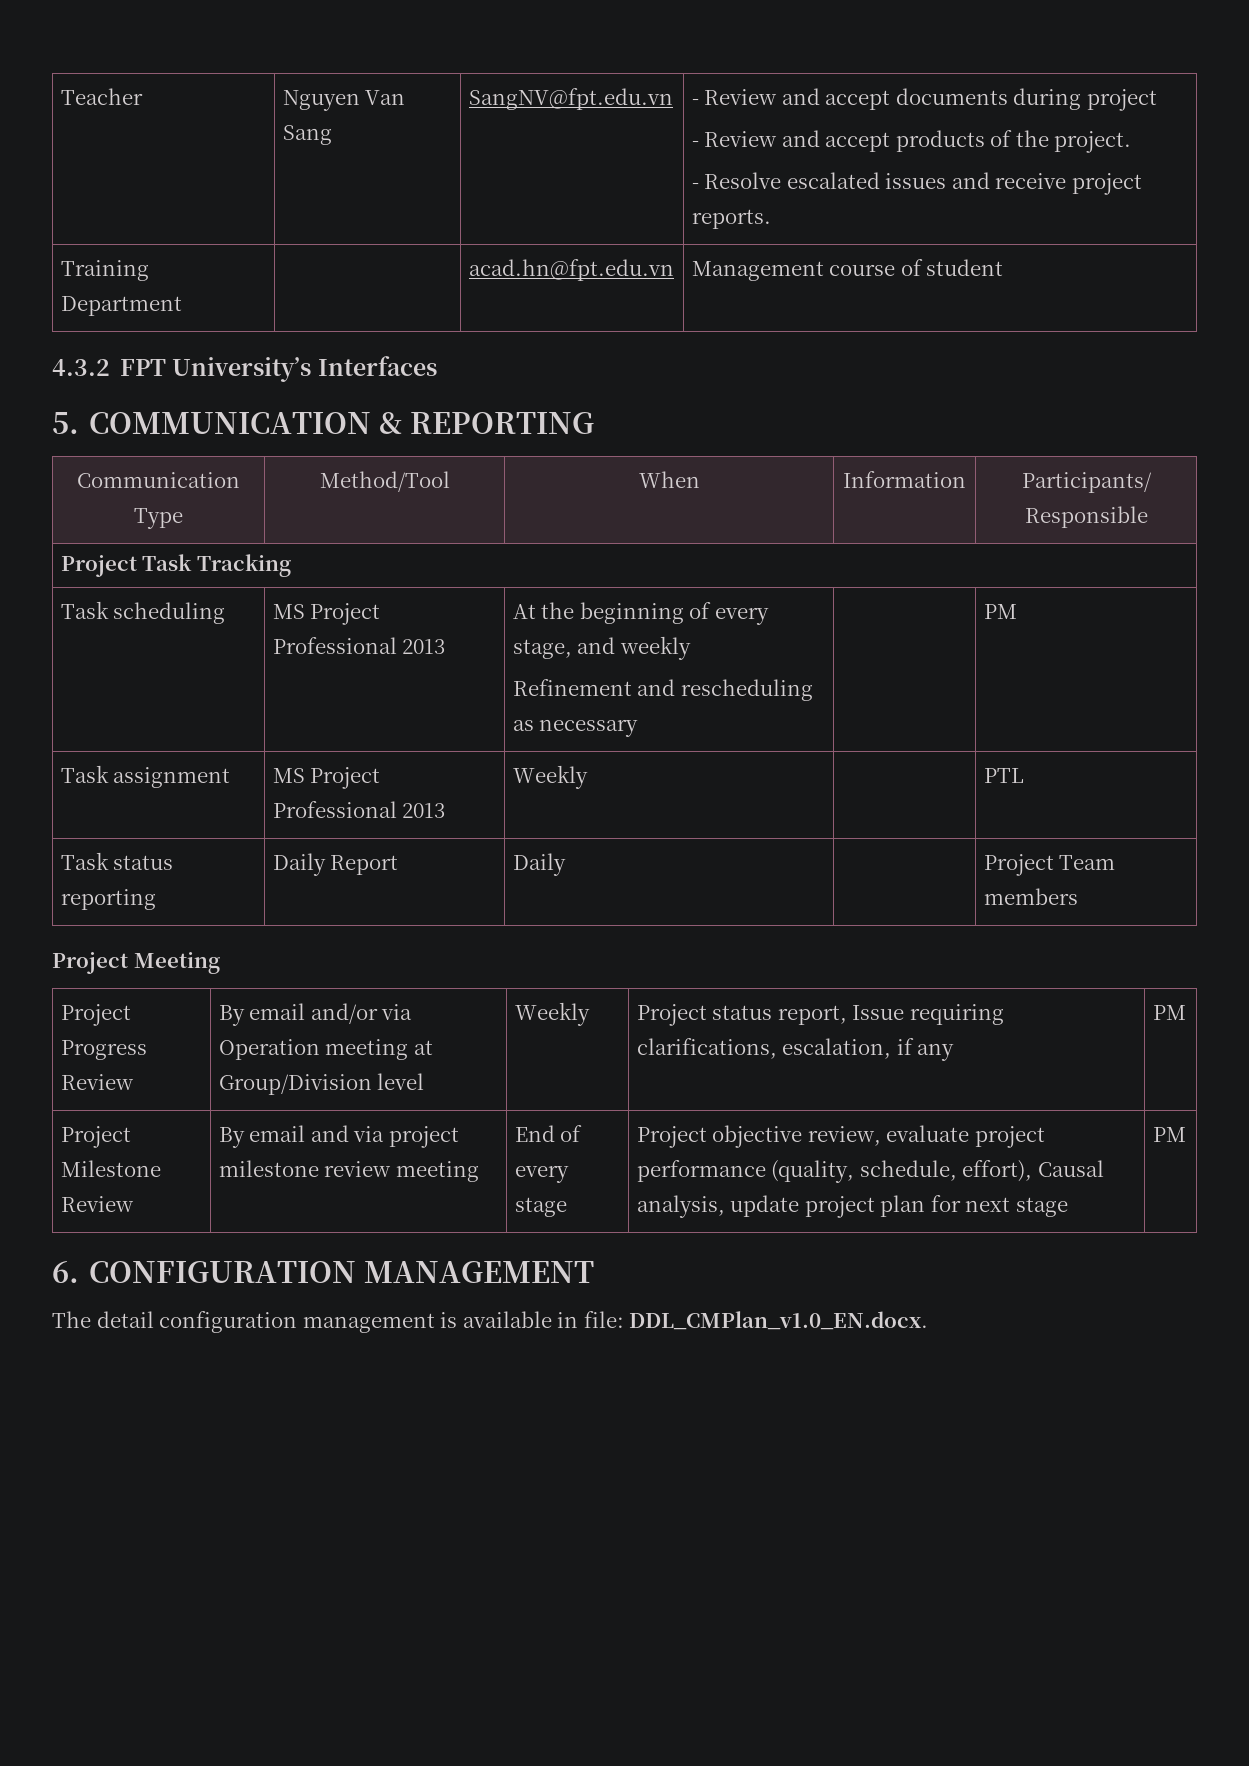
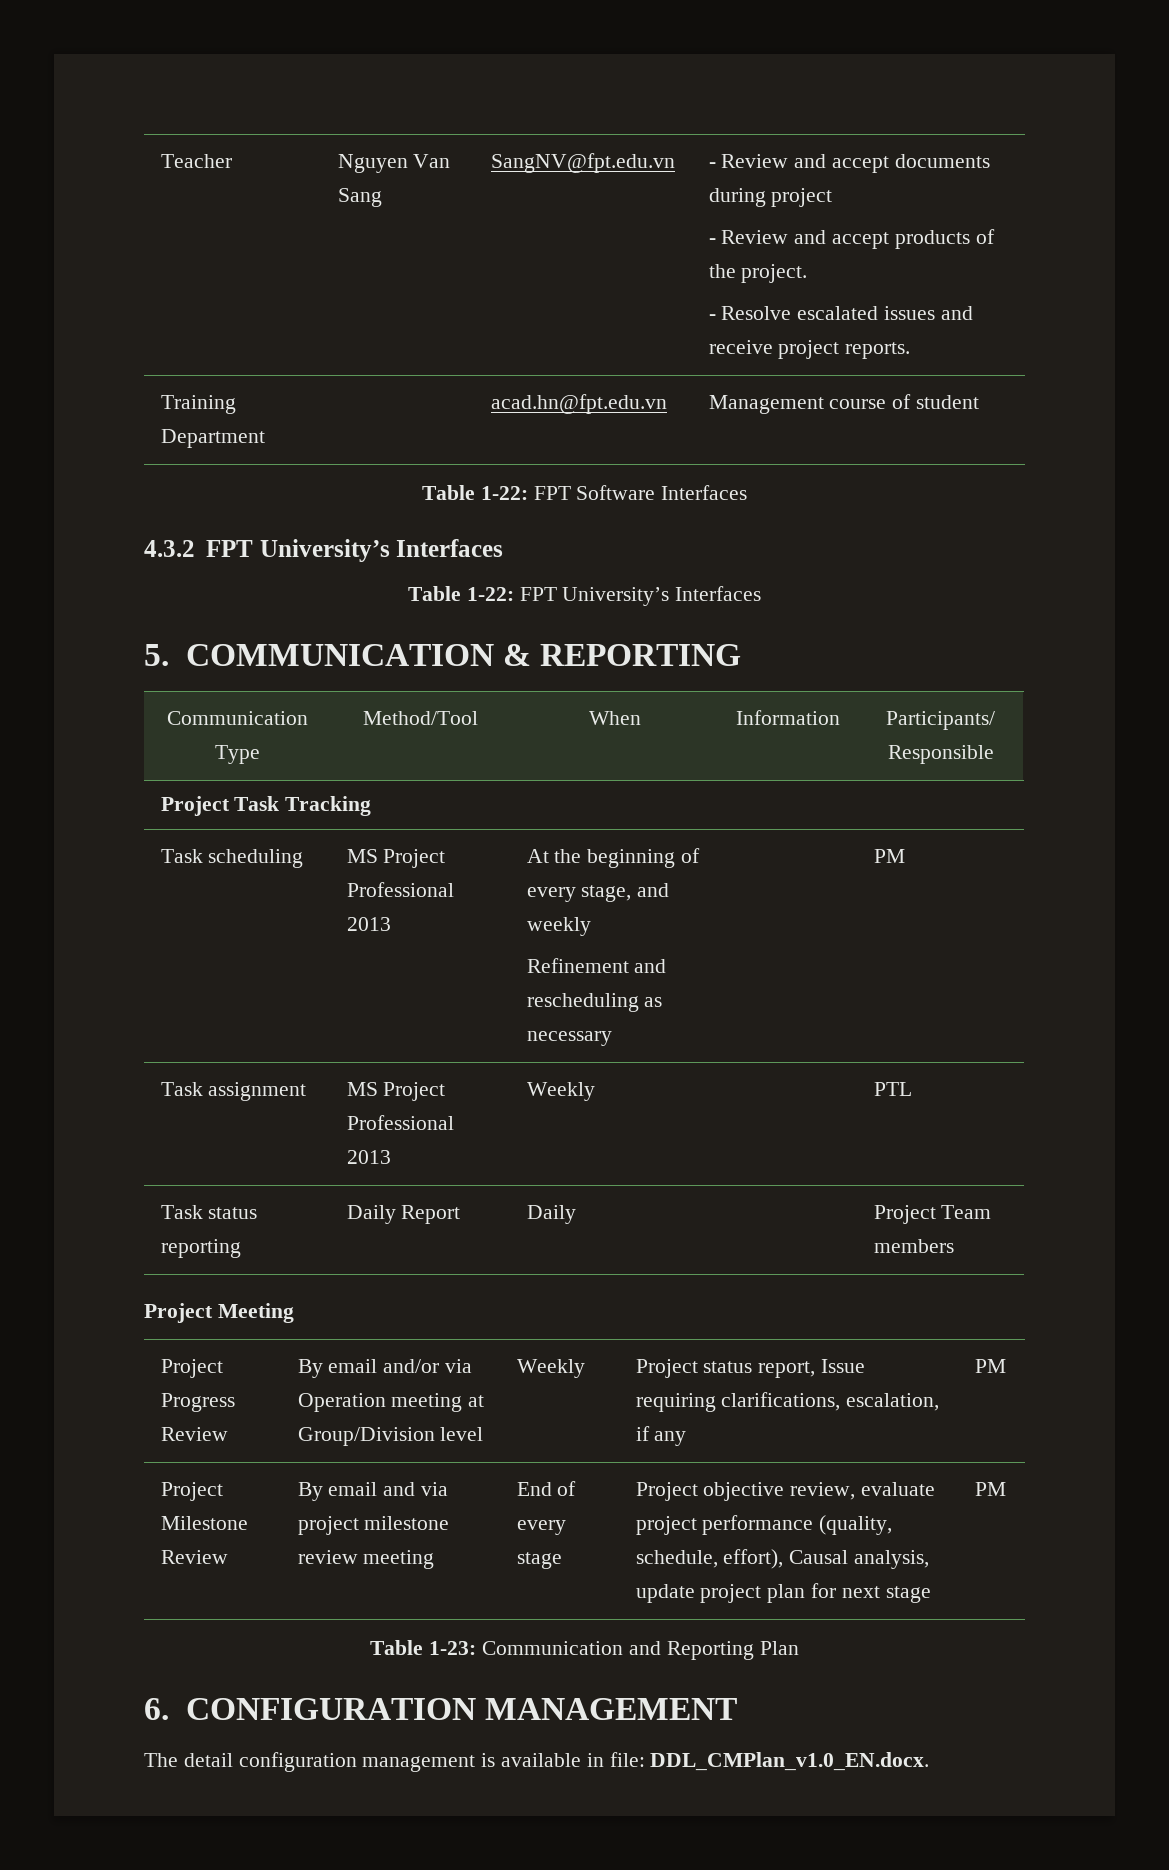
+ Table 1-22: FPT Software Interfaces
+ Table 1-22: FPT University’s Interfaces
+ Table 1-23: Communication and Reporting Plan

